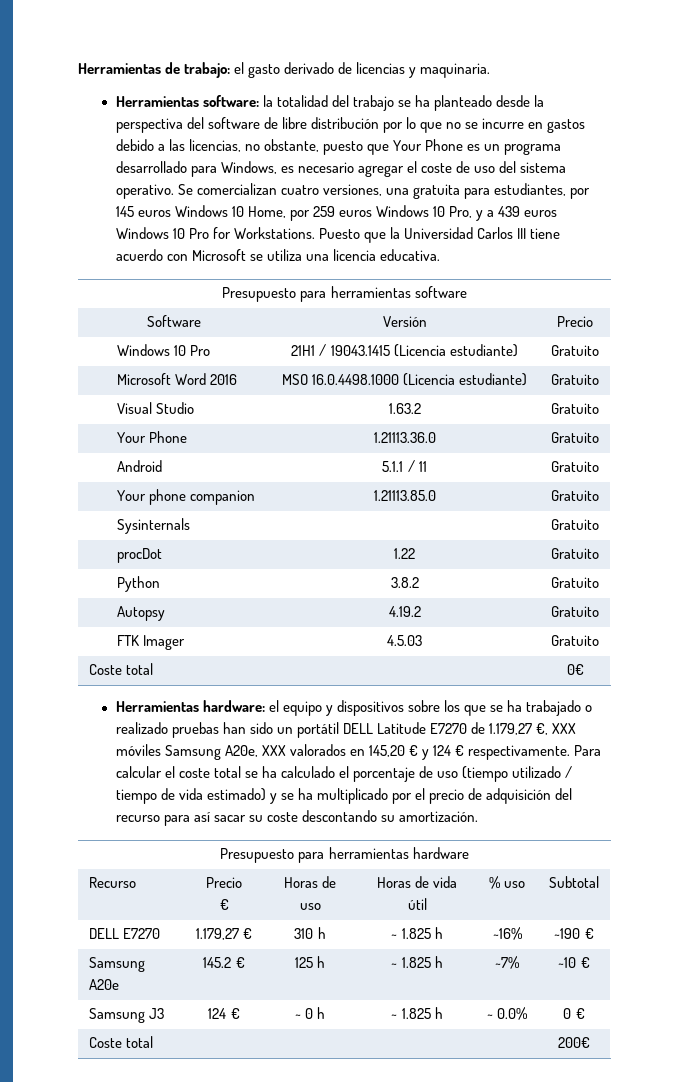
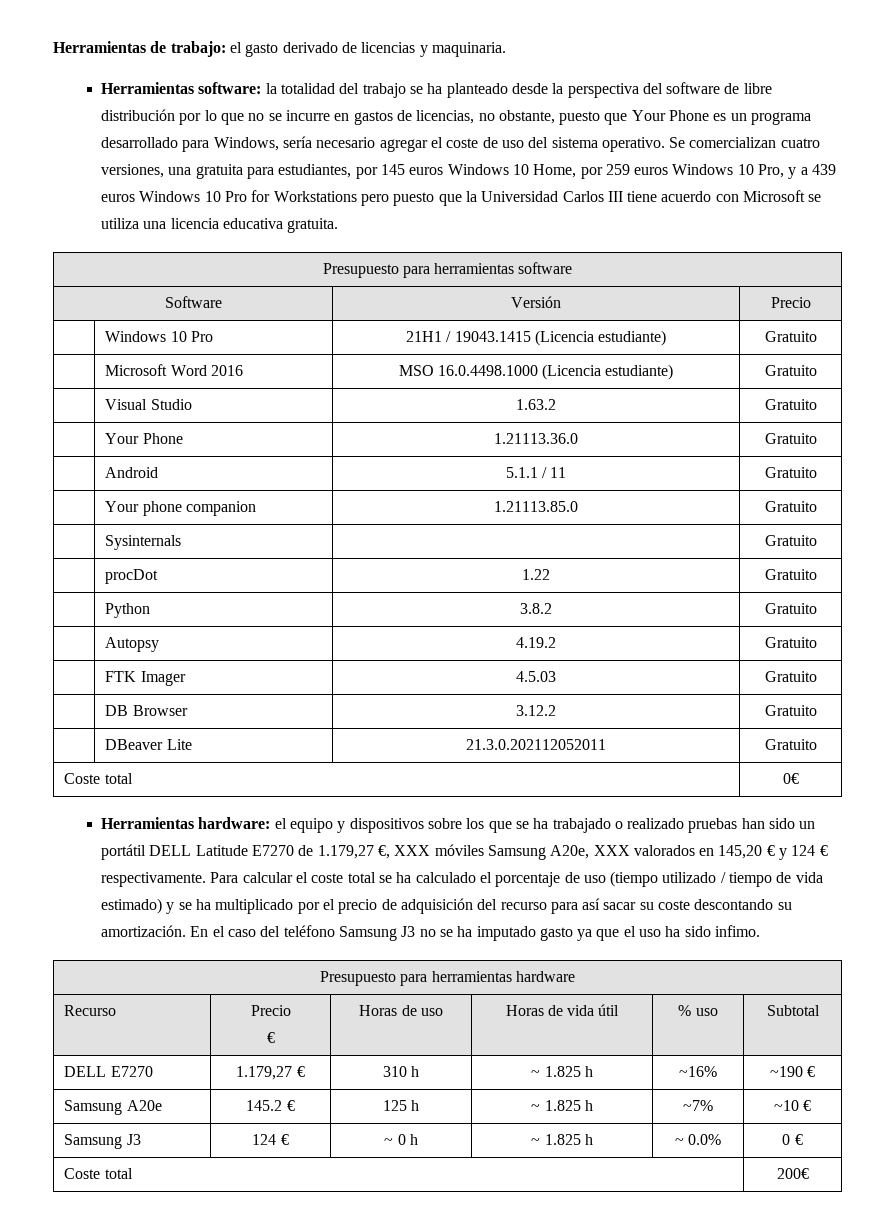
- Herramientas software: la totalidad del trabajo se ha planteado desde la perspectiva del software de libre distribución por lo que no se incurre en gastos debido a las licencias, no obstante, puesto que Your Phone es un programa desarrollado para Windows, es necesario agregar el coste de uso del sistema operativo.
+ Herramientas software: la totalidad del trabajo se ha planteado desde la perspectiva del software de libre distribución por lo que no se incurre en gastos de licencias, no obstante, puesto que Your Phone es un programa desarrollado para Windows, sería necesario agregar el coste de uso del sistema operativo.
- Se comercializan cuatro versiones, una gratuita para estudiantes, por 145 euros Windows 10 Home, por 259 euros Windows 10 Pro, y a 439 euros Windows 10 Pro for Workstations. Puesto que la Universidad Carlos III tiene acuerdo con Microsoft se utiliza una licencia educativa.
+ Se comercializan cuatro versiones, una gratuita para estudiantes, por 145 euros Windows 10 Home, por 259 euros Windows 10 Pro, y a 439 euros Windows 10 Pro for Workstations pero puesto que la Universidad Carlos III tiene acuerdo con Microsoft se utiliza una licencia educativa gratuita.
+ | DB Browser | 3.12.2 | Gratuito
+ | DBeaver Lite | 21.3.0.202112052011 | Gratuito
+ En el caso del teléfono Samsung J3 no se ha imputado gasto ya que el uso ha sido infimo.

